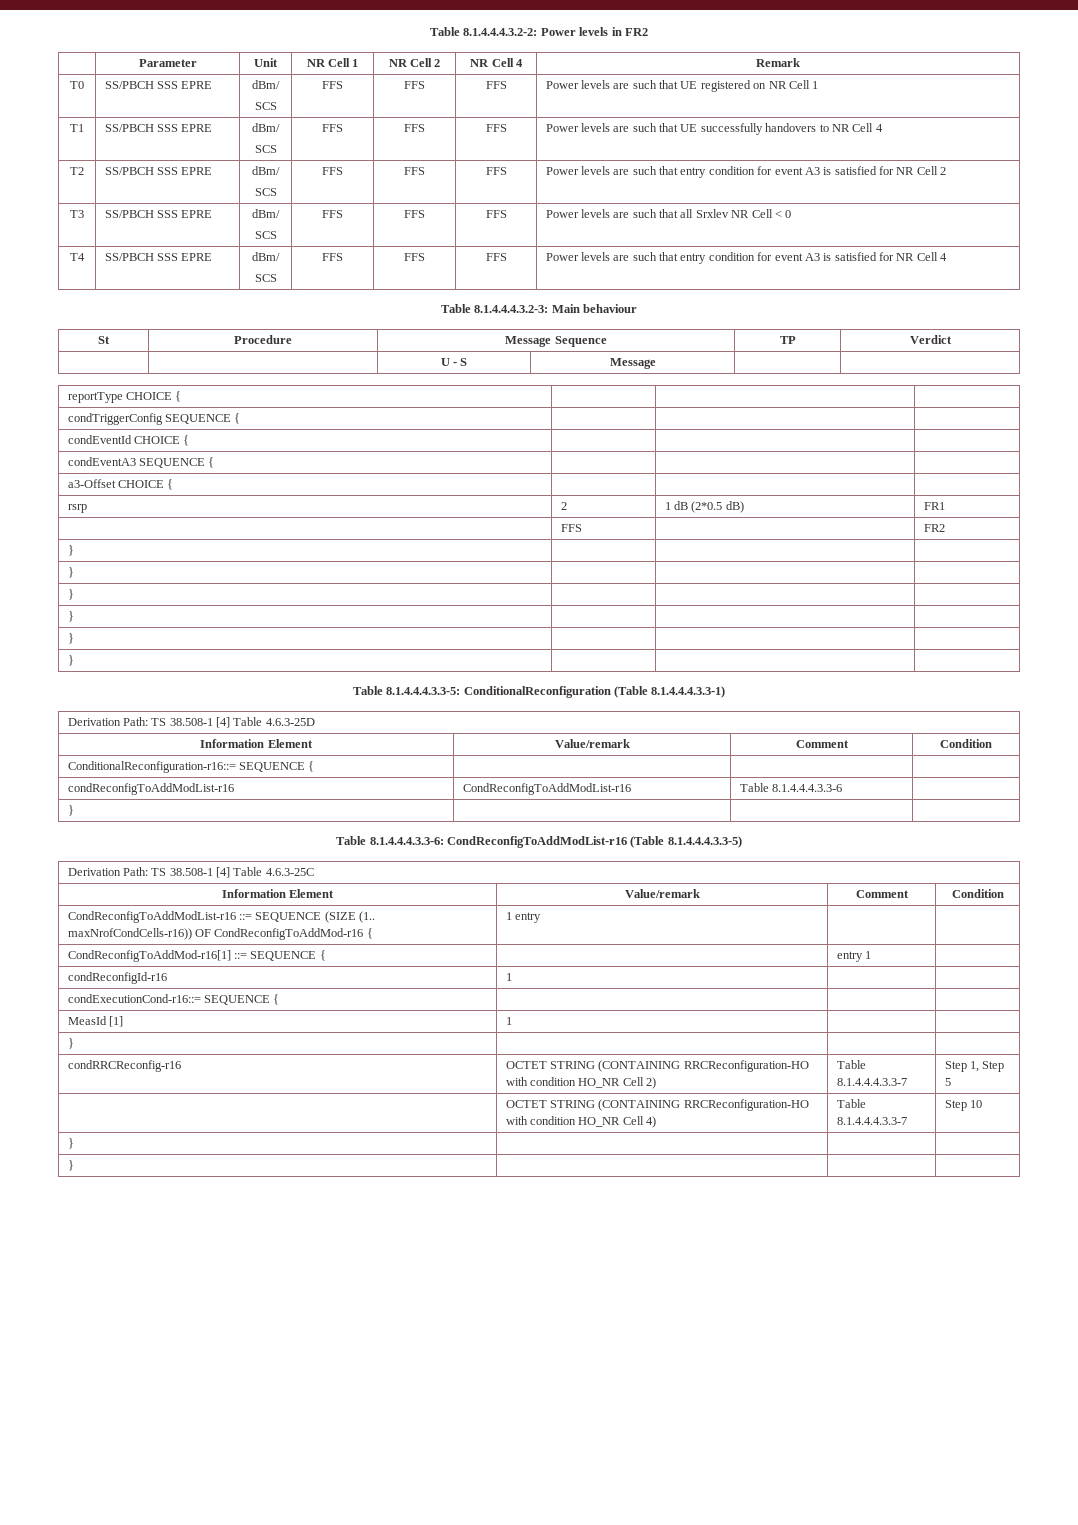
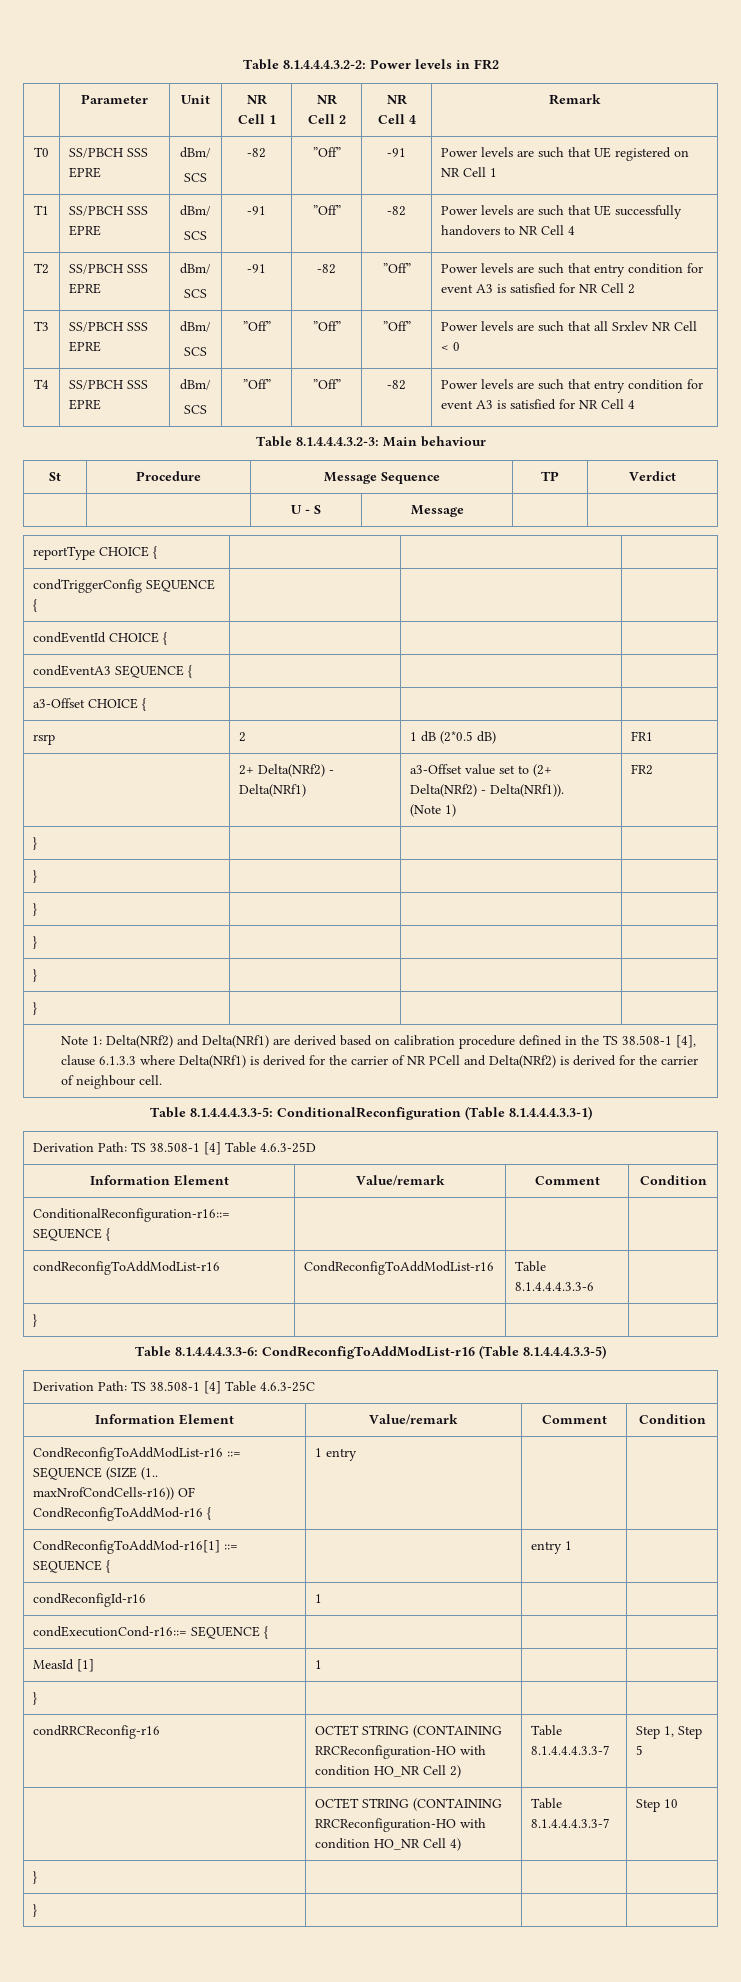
  T0 | SS/PBCH SSS EPRE | dBm/
- SCS | FFS | FFS | FFS | Power levels are such that UE registered on NR Cell 1
+ SCS | -82 | ”Off” | -91 | Power levels are such that UE registered on NR Cell 1
  T1 | SS/PBCH SSS EPRE | dBm/
- SCS | FFS | FFS | FFS | Power levels are such that UE successfully handovers to NR Cell 4
+ SCS | -91 | ”Off” | -82 | Power levels are such that UE successfully handovers to NR Cell 4
  T2 | SS/PBCH SSS EPRE | dBm/
- SCS | FFS | FFS | FFS | Power levels are such that entry condition for event A3 is satisfied for NR Cell 2
+ SCS | -91 | -82 | ”Off” | Power levels are such that entry condition for event A3 is satisfied for NR Cell 2
  T3 | SS/PBCH SSS EPRE | dBm/
- SCS | FFS | FFS | FFS | Power levels are such that all Srxlev NR Cell < 0
+ SCS | ”Off” | ”Off” | ”Off” | Power levels are such that all Srxlev NR Cell < 0
  T4 | SS/PBCH SSS EPRE | dBm/
- SCS | FFS | FFS | FFS | Power levels are such that entry condition for event A3 is satisfied for NR Cell 4
+ SCS | ”Off” | ”Off” | -82 | Power levels are such that entry condition for event A3 is satisfied for NR Cell 4
- | FFS | | FR2
+ | 2+ Delta(NRf2) - Delta(NRf1) | a3-Offset value set to (2+ Delta(NRf2) - Delta(NRf1)).
+ (Note 1) | FR2
+ Note 1: Delta(NRf2) and Delta(NRf1) are derived based on calibration procedure defined in the TS 38.508-1 [4], clause 6.1.3.3 where Delta(NRf1) is derived for the carrier of NR PCell and Delta(NRf2) is derived for the carrier of neighbour cell.

